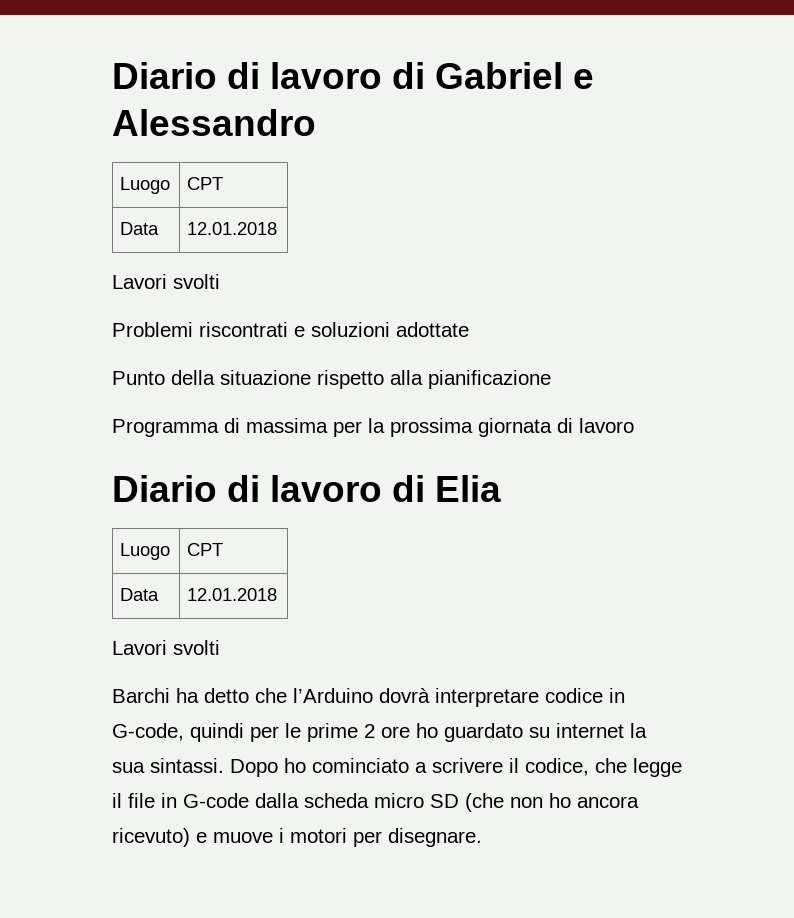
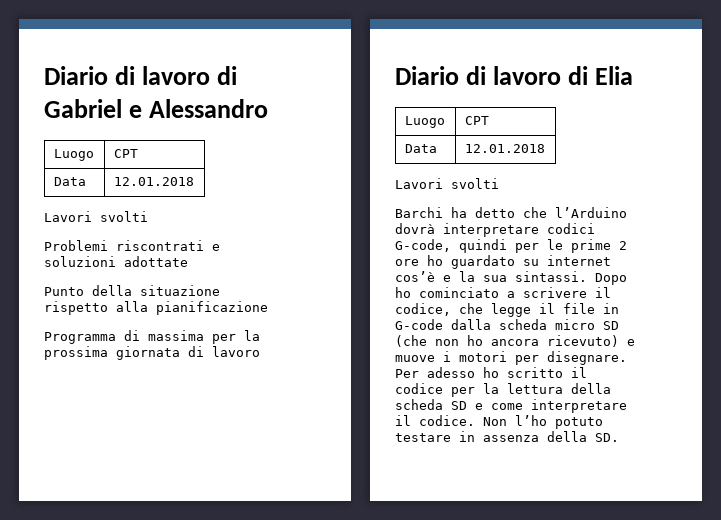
- Barchi ha detto che l’Arduino dovrà interpretare codice in G-code, quindi per le prime 2 ore ho guardato su internet la sua sintassi.
+ Barchi ha detto che l’Arduino dovrà interpretare codici G-code, quindi per le prime 2 ore ho guardato su internet cos’è e la sua sintassi.
+ Per adesso ho scritto il codice per la lettura della scheda SD e come interpretare il codice. Non l’ho potuto testare in assenza della SD.

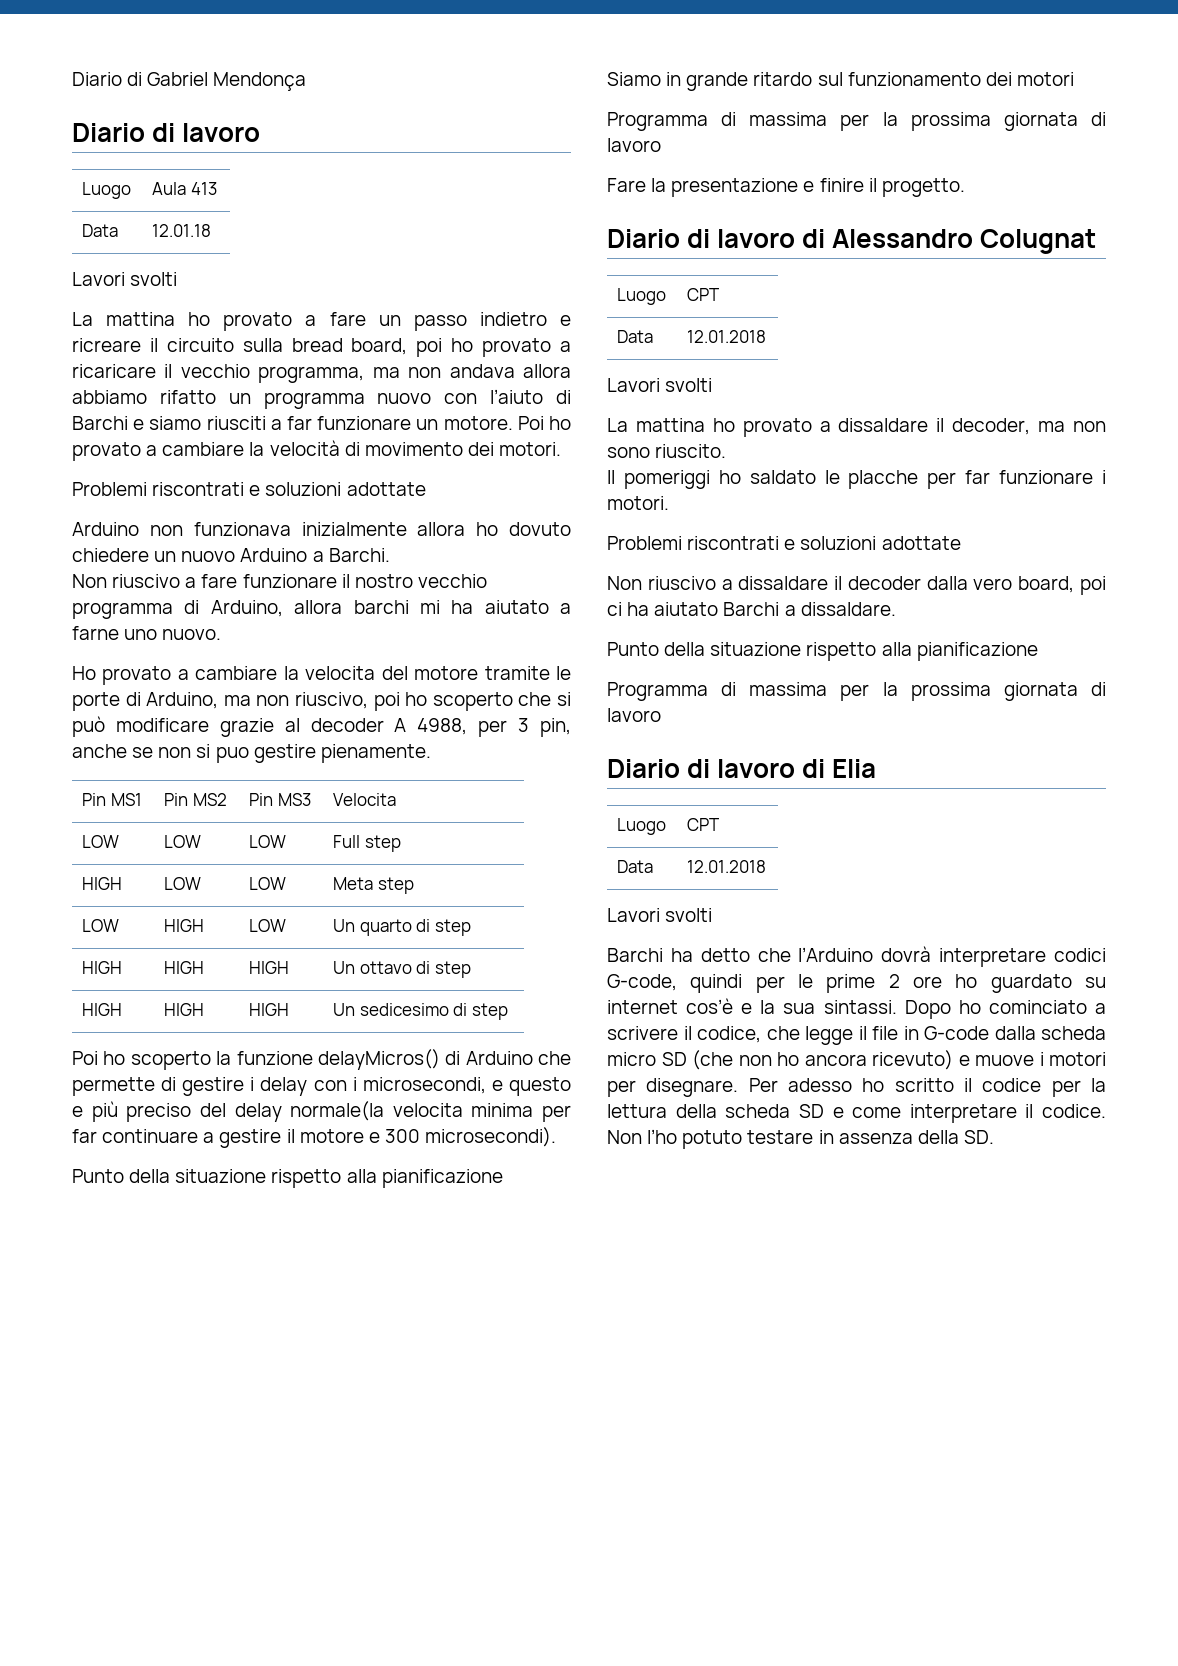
- Diario di lavoro di Gabriel e Alessandro
+ Diario di Gabriel Mendonça
+ Diario di lavoro
+ Luogo | Aula 413
+ Data | 12.01.18
+ Lavori svolti
+ La mattina ho provato a fare un passo indietro e ricreare il circuito sulla bread board, poi ho provato a ricaricare il vecchio programma, ma non andava allora abbiamo rifatto un programma nuovo con l’aiuto di Barchi e siamo riusciti a far funzionare un motore. Poi ho provato a cambiare la velocità di movimento dei motori.
+ Problemi riscontrati e soluzioni adottate
+ Arduino non funzionava inizialmente allora ho dovuto chiedere un nuovo Arduino a Barchi.
+ Non riuscivo a fare funzionare il nostro vecchio programma di Arduino, allora barchi mi ha aiutato a farne uno nuovo.
+ Ho provato a cambiare la velocita del motore tramite le porte di Arduino, ma non riuscivo, poi ho scoperto che si può modificare grazie al decoder A 4988, per 3 pin, anche se non si puo gestire pienamente.
+ Pin MS1 | Pin MS2 | Pin MS3 | Velocita
+ LOW | LOW | LOW | Full step
+ HIGH | LOW | LOW | Meta step
+ LOW | HIGH | LOW | Un quarto di step
+ HIGH | HIGH | HIGH | Un ottavo di step
+ HIGH | HIGH | HIGH | Un sedicesimo di step
+ Poi ho scoperto la funzione delayMicros() di Arduino che permette di gestire i delay con i microsecondi, e questo e più preciso del delay normale(la velocita minima per far continuare a gestire il motore e 300 microsecondi).
+ Punto della situazione rispetto alla pianificazione
+ Siamo in grande ritardo sul funzionamento dei motori
+ Programma di massima per la prossima giornata di lavoro
+ Fare la presentazione e finire il progetto.
+ Diario di lavoro di Alessandro Colugnat
  Luogo | CPT
  Data | 12.01.2018
  Lavori svolti
+ La mattina ho provato a dissaldare il decoder, ma non sono riuscito.
+ Il pomeriggi ho saldato le placche per far funzionare i motori.
  Problemi riscontrati e soluzioni adottate
+ Non riuscivo a dissaldare il decoder dalla vero board, poi ci ha aiutato Barchi a dissaldare.

